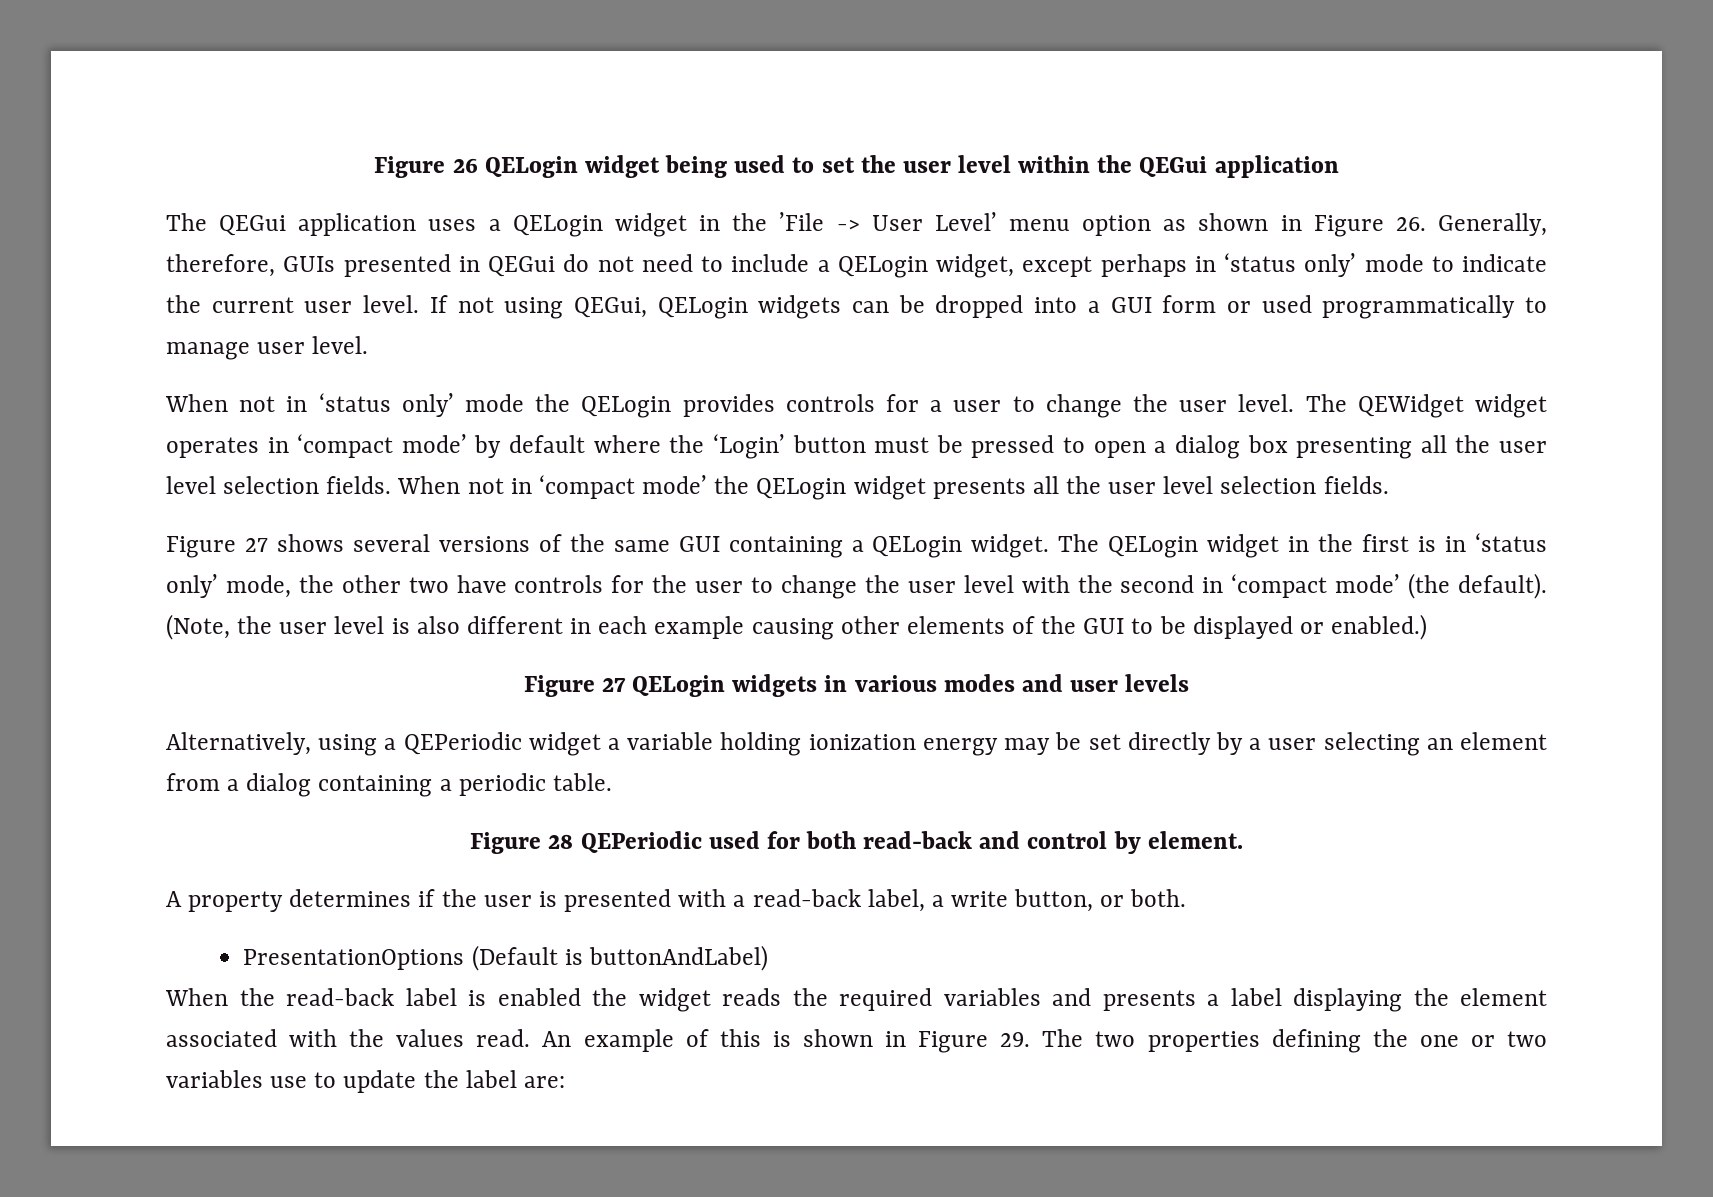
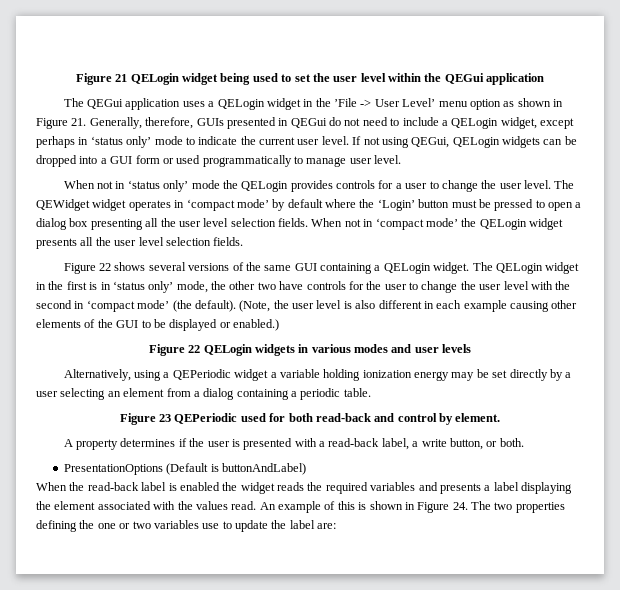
- Figure 26 QELogin widget being used to set the user level within the QEGui application
+ Figure 21 QELogin widget being used to set the user level within the QEGui application
- The QEGui application uses a QELogin widget in the ’File -> User Level’ menu option as shown in Figure 26. Generally, therefore, GUIs presented in QEGui do not need to include a QELogin widget, except perhaps in ‘status only’ mode to indicate the current user level.
+ The QEGui application uses a QELogin widget in the ’File -> User Level’ menu option as shown in Figure 21. Generally, therefore, GUIs presented in QEGui do not need to include a QELogin widget, except perhaps in ‘status only’ mode to indicate the current user level.
- Figure 27 shows several versions of the same GUI containing a QELogin widget.
+ Figure 22 shows several versions of the same GUI containing a QELogin widget.
- Figure 27 QELogin widgets in various modes and user levels
+ Figure 22 QELogin widgets in various modes and user levels
- Figure 28 QEPeriodic used for both read-back and control by element.
+ Figure 23 QEPeriodic used for both read-back and control by element.
- An example of this is shown in Figure 29. The two properties defining the one or two variables use to update the label are:
+ An example of this is shown in Figure 24. The two properties defining the one or two variables use to update the label are:

